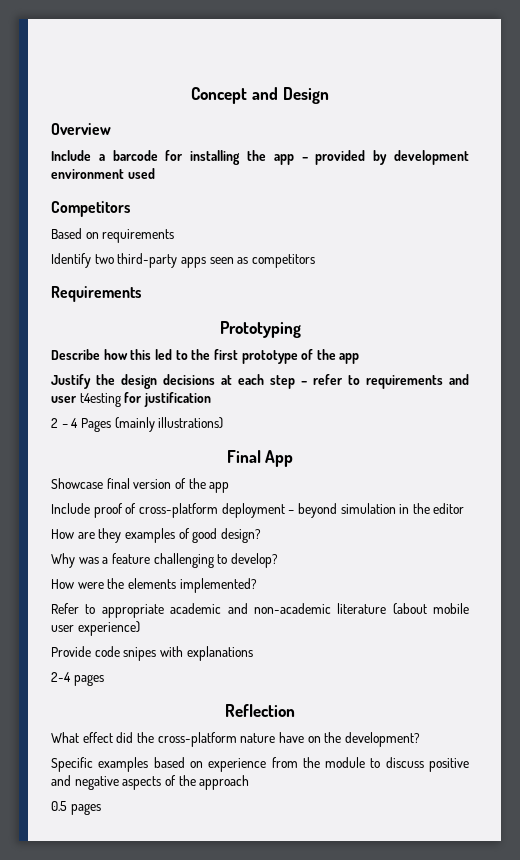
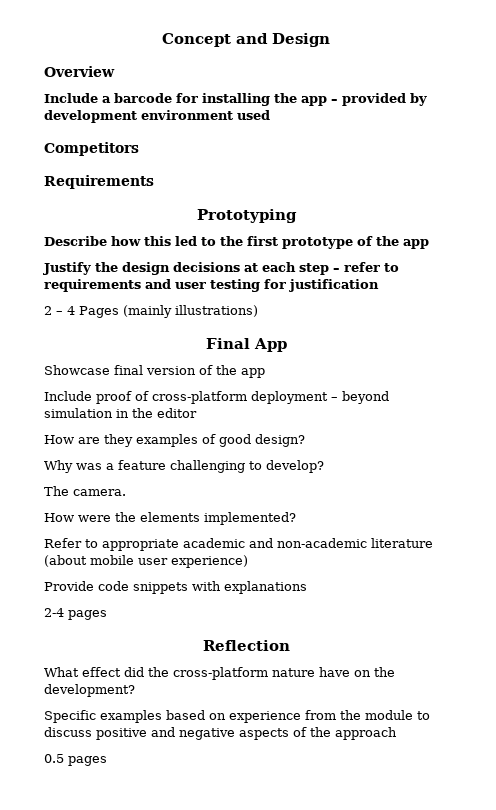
- Based on requirements
- Identify two third-party apps seen as competitors
- Justify the design decisions at each step – refer to requirements and user t4esting for justification
+ Justify the design decisions at each step – refer to requirements and user testing for justification
+ The camera.
- Provide code snipes with explanations
+ Provide code snippets with explanations

